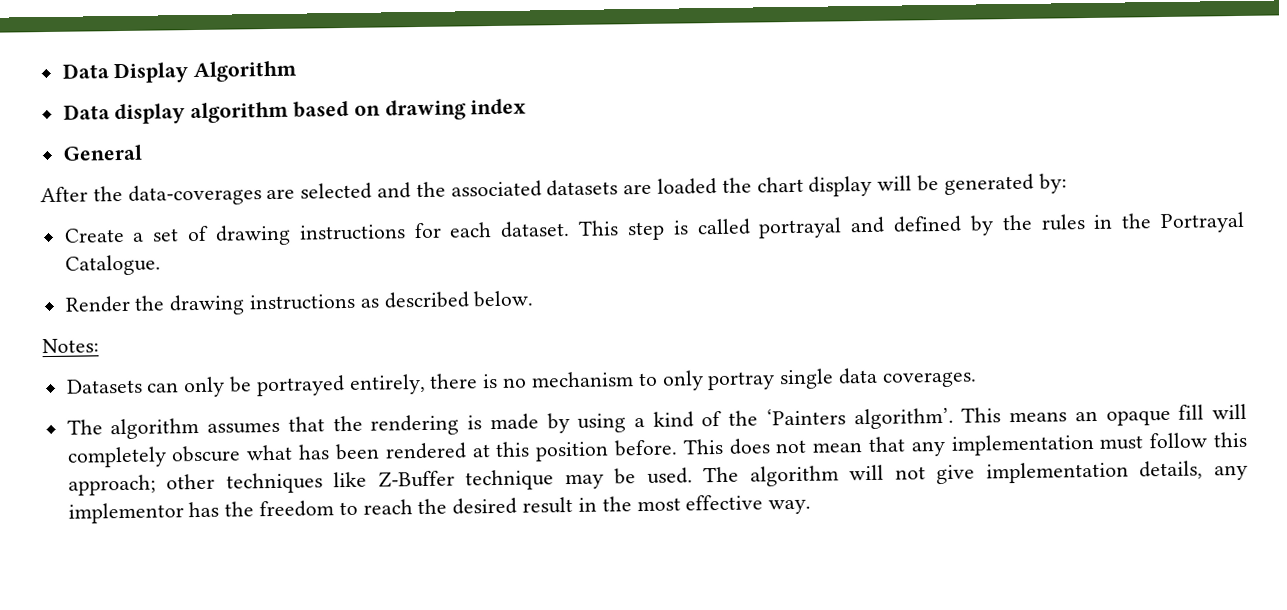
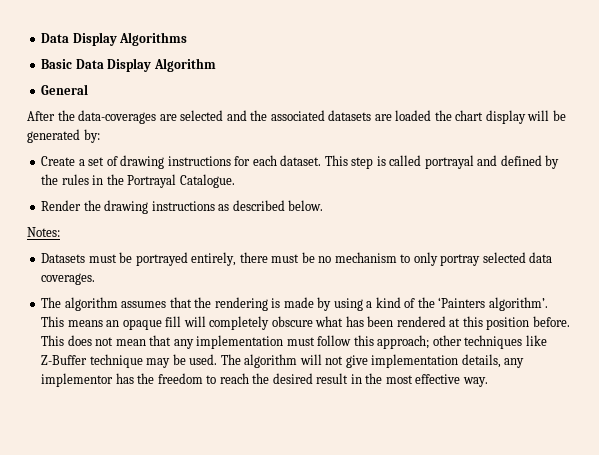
- Data Display Algorithm
- Data display algorithm based on drawing index
+ Data Display Algorithms
+ Basic Data Display Algorithm
- Datasets can only be portrayed entirely, there is no mechanism to only portray single data coverages.
+ Datasets must be portrayed entirely, there must be no mechanism to only portray selected data coverages.

